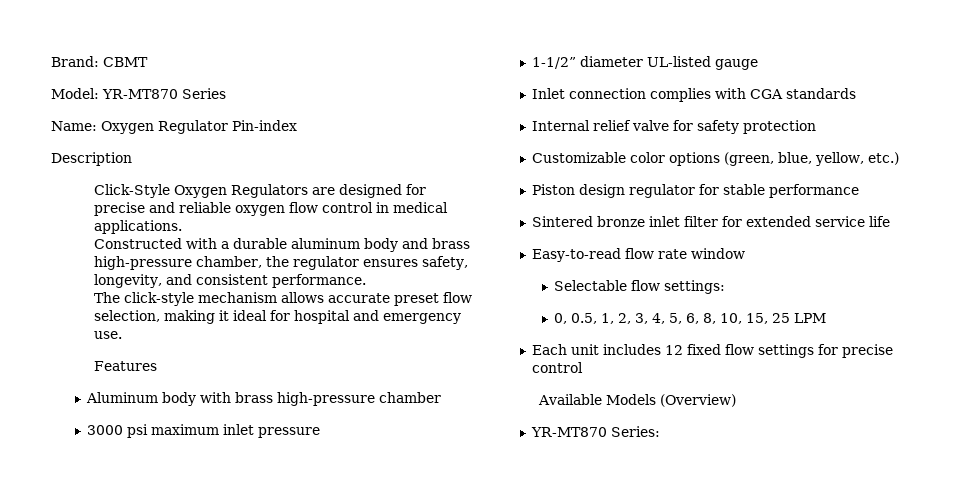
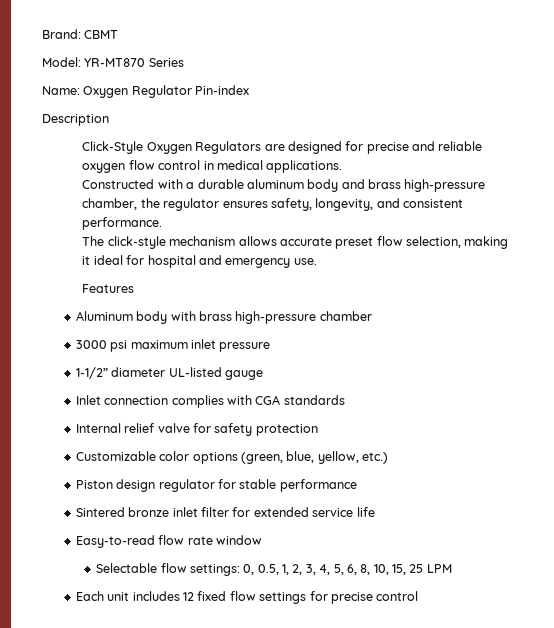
- Selectable flow settings:
- 0, 0.5, 1, 2, 3, 4, 5, 6, 8, 10, 15, 25 LPM
+ Selectable flow settings: 0, 0.5, 1, 2, 3, 4, 5, 6, 8, 10, 15, 25 LPM
- Available Models (Overview)
- YR-MT870 Series:

